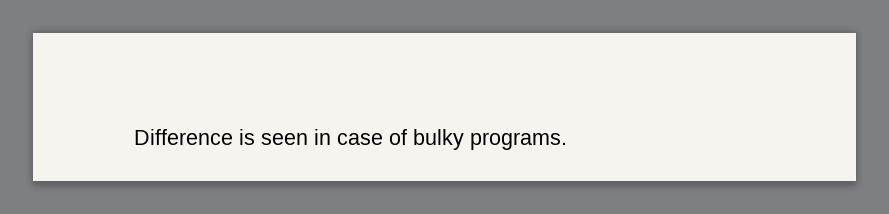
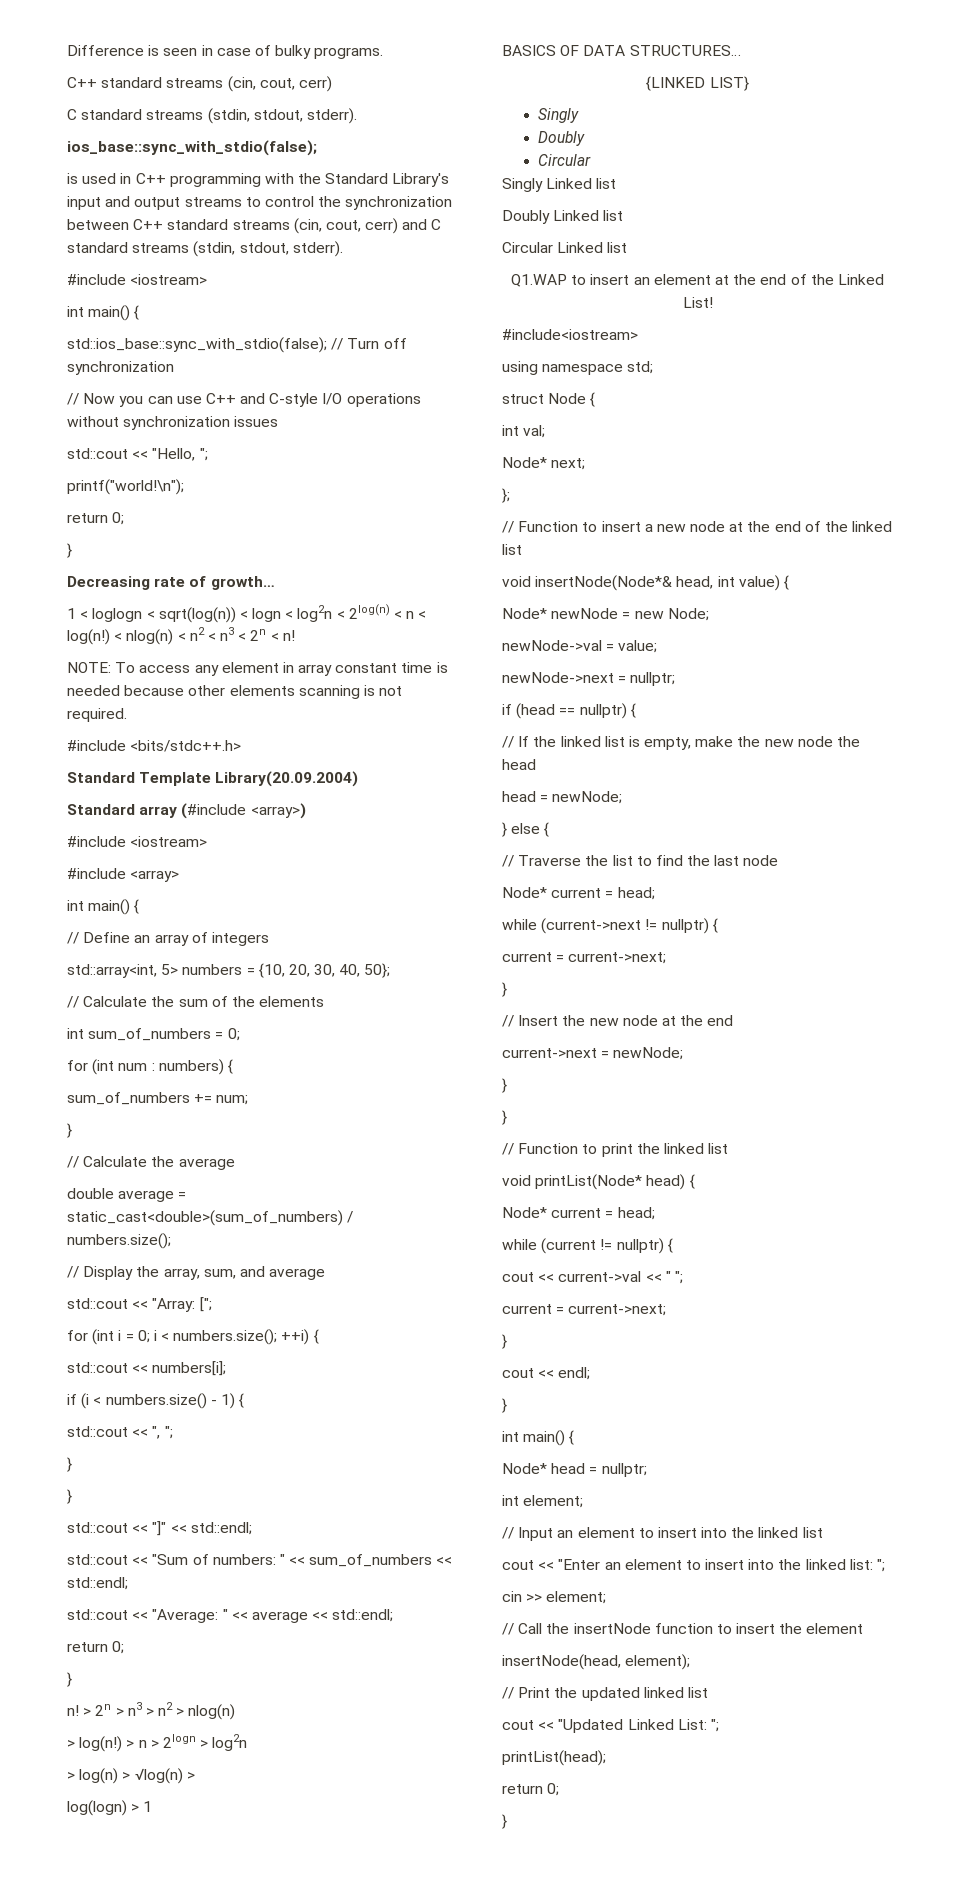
  Difference is seen in case of bulky programs.
+ C++ standard streams (cin, cout, cerr)
+ C standard streams (stdin, stdout, stderr).
+ ios_base::sync_with_stdio(false);
+ is used in C++ programming with the Standard Library's input and output streams to control the synchronization between C++ standard streams (cin, cout, cerr) and C standard streams (stdin, stdout, stderr).
+ #include <iostream>
+ int main() {
+ std::ios_base::sync_with_stdio(false); // Turn off synchronization
+ // Now you can use C++ and C-style I/O operations without synchronization issues
+ std::cout << "Hello, ";
+ printf("world!\n");
+ return 0;
+ }
+ Decreasing rate of growth…
+ 1 < loglogn < sqrt(log(n)) < logn < log2n < 2log(n) < n < log(n!) < nlog(n) < n2 < n3 < 2n < n!
+ NOTE: To access any element in array constant time is needed because other elements scanning is not required.
+ #include <bits/stdc++.h>
+ Standard Template Library(20.09.2004)
+ Standard array (#include <array>)
+ #include <iostream>
+ #include <array>
+ int main() {
+ // Define an array of integers
+ std::array<int, 5> numbers = {10, 20, 30, 40, 50};
+ // Calculate the sum of the elements
+ int sum_of_numbers = 0;
+ for (int num : numbers) {
+ sum_of_numbers += num;
+ }
+ // Calculate the average
+ double average = static_cast<double>(sum_of_numbers) / numbers.size();
+ // Display the array, sum, and average
+ std::cout << "Array: [";
+ for (int i = 0; i < numbers.size(); ++i) {
+ std::cout << numbers[i];
+ if (i < numbers.size() - 1) {
+ std::cout << ", ";
+ }
+ }
+ std::cout << "]" << std::endl;
+ std::cout << "Sum of numbers: " << sum_of_numbers << std::endl;
+ std::cout << "Average: " << average << std::endl;
+ return 0;
+ }
+ n! > 2n > n3 > n2 > nlog(n)
+ > log(n!) > n > 2logn > log2n
+ > log(n) > √log(n) >
+ log(logn) > 1
+ BASICS OF DATA STRUCTURES…
+ {LINKED LIST}
+ Singly
+ Doubly
+ Circular
+ Singly Linked list
+ Doubly Linked list
+ Circular Linked list
+ Q1.WAP to insert an element at the end of the Linked List!
+ #include<iostream>
+ using namespace std;
+ struct Node {
+ int val;
+ Node* next;
+ };
+ // Function to insert a new node at the end of the linked list
+ void insertNode(Node*& head, int value) {
+ Node* newNode = new Node;
+ newNode->val = value;
+ newNode->next = nullptr;
+ if (head == nullptr) {
+ // If the linked list is empty, make the new node the head
+ head = newNode;
+ } else {
+ // Traverse the list to find the last node
+ Node* current = head;
+ while (current->next != nullptr) {
+ current = current->next;
+ }
+ // Insert the new node at the end
+ current->next = newNode;
+ }
+ }
+ // Function to print the linked list
+ void printList(Node* head) {
+ Node* current = head;
+ while (current != nullptr) {
+ cout << current->val << " ";
+ current = current->next;
+ }
+ cout << endl;
+ }
+ int main() {
+ Node* head = nullptr;
+ int element;
+ // Input an element to insert into the linked list
+ cout << "Enter an element to insert into the linked list: ";
+ cin >> element;
+ // Call the insertNode function to insert the element
+ insertNode(head, element);
+ // Print the updated linked list
+ cout << "Updated Linked List: ";
+ printList(head);
+ return 0;
+ }

